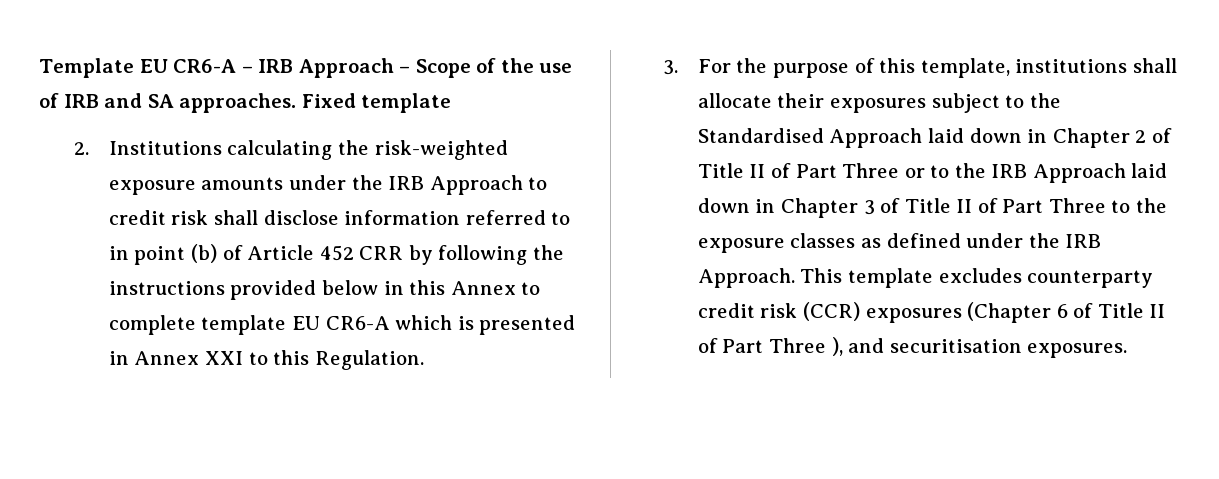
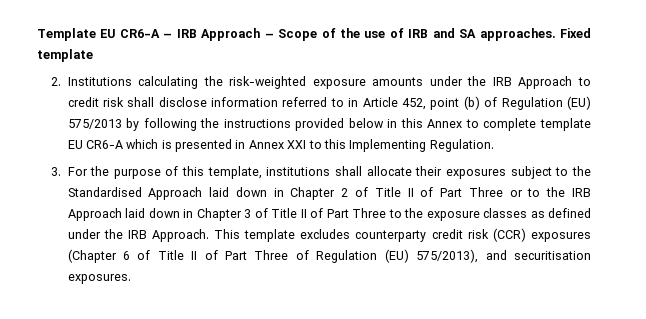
- 2. Institutions calculating the risk-weighted exposure amounts under the IRB Approach to credit risk shall disclose information referred to in point (b) of Article 452 CRR by following the instructions provided below in this Annex to complete template EU CR6-A which is presented in Annex XXI to this Regulation.
+ 2. Institutions calculating the risk-weighted exposure amounts under the IRB Approach to credit risk shall disclose information referred to in Article 452, point (b) of Regulation (EU) 575/2013 by following the instructions provided below in this Annex to complete template EU CR6-A which is presented in Annex XXI to this Implementing Regulation.
- This template excludes counterparty credit risk (CCR) exposures (Chapter 6 of Title II of Part Three ), and securitisation exposures.
+ This template excludes counterparty credit risk (CCR) exposures (Chapter 6 of Title II of Part Three of Regulation (EU) 575/2013), and securitisation exposures.

